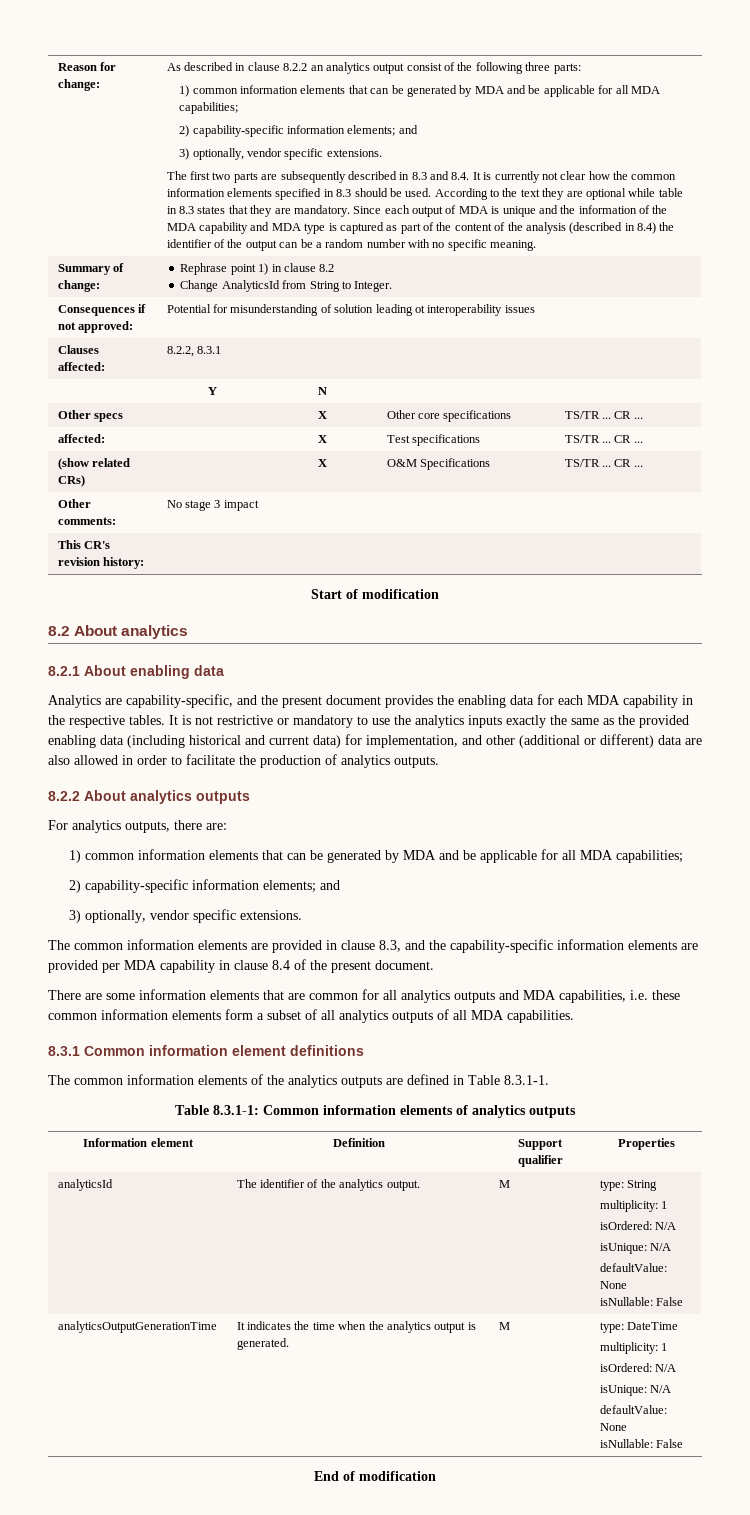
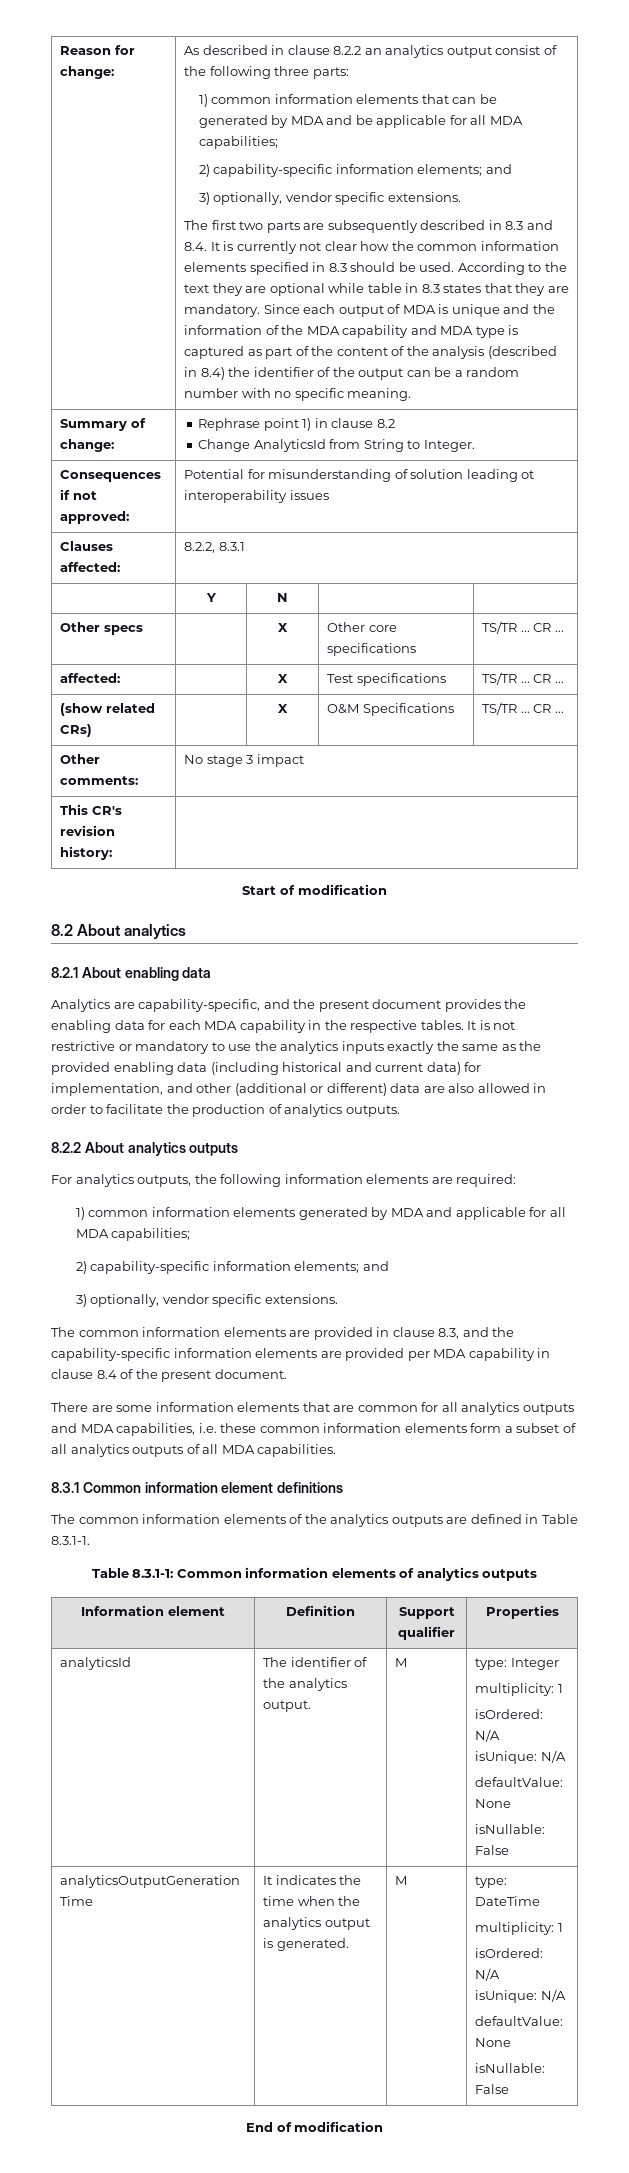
- For analytics outputs, there are:
- 1) common information elements that can be generated by MDA and be applicable for all MDA capabilities;
+ For analytics outputs, the following information elements are required:
+ 1) common information elements generated by MDA and applicable for all MDA capabilities;
- analyticsId | The identifier of the analytics output. | M | type: String
+ analyticsId | The identifier of the analytics output. | M | type: Integer

